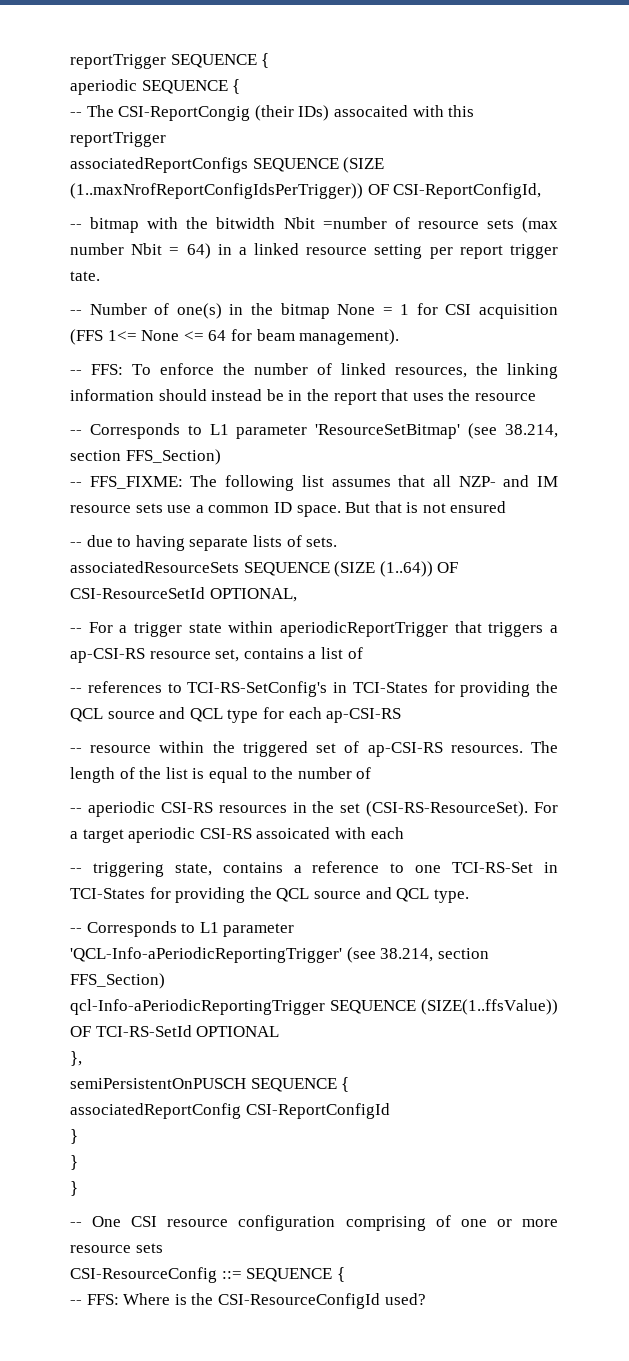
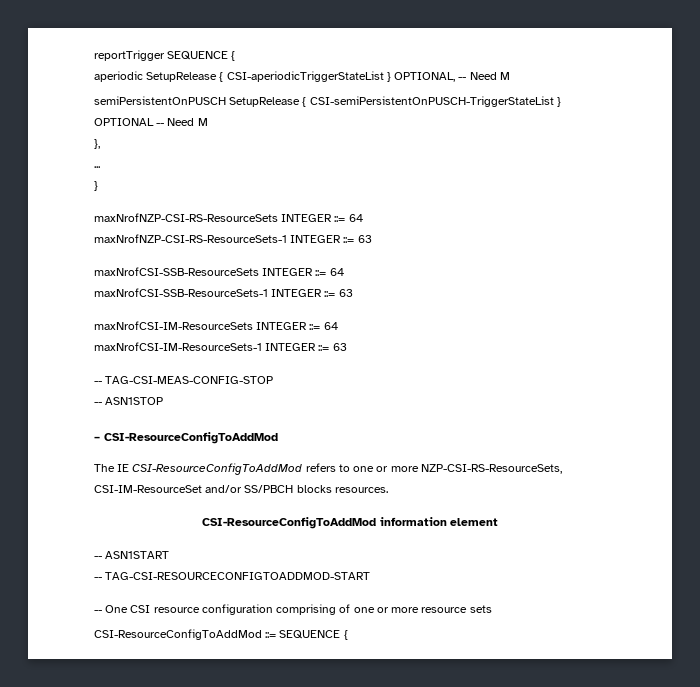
- aperiodic SEQUENCE {
- -- The CSI-ReportCongig (their IDs) assocaited with this reportTrigger
- associatedReportConfigs SEQUENCE (SIZE (1..maxNrofReportConfigIdsPerTrigger)) OF CSI-ReportConfigId,
- -- bitmap with the bitwidth Nbit =number of resource sets (max number Nbit = 64) in a linked resource setting per report trigger tate.
- -- Number of one(s) in the bitmap None = 1 for CSI acquisition (FFS 1<= None <= 64 for beam management).
- -- FFS: To enforce the number of linked resources, the linking information should instead be in the report that uses the resource
- -- Corresponds to L1 parameter 'ResourceSetBitmap' (see 38.214, section FFS_Section)
- -- FFS_FIXME: The following list assumes that all NZP- and IM resource sets use a common ID space. But that is not ensured
- -- due to having separate lists of sets.
- associatedResourceSets SEQUENCE (SIZE (1..64)) OF CSI-ResourceSetId OPTIONAL,
- -- For a trigger state within aperiodicReportTrigger that triggers a ap-CSI-RS resource set, contains a list of
- -- references to TCI-RS-SetConfig's in TCI-States for providing the QCL source and QCL type for each ap-CSI-RS
- -- resource within the triggered set of ap-CSI-RS resources. The length of the list is equal to the number of
- -- aperiodic CSI-RS resources in the set (CSI-RS-ResourceSet). For a target aperiodic CSI-RS assoicated with each
- -- triggering state, contains a reference to one TCI-RS-Set in TCI-States for providing the QCL source and QCL type.
- -- Corresponds to L1 parameter 'QCL-Info-aPeriodicReportingTrigger' (see 38.214, section FFS_Section)
- qcl-Info-aPeriodicReportingTrigger SEQUENCE (SIZE(1..ffsValue)) OF TCI-RS-SetId OPTIONAL
+ aperiodic SetupRelease { CSI-aperiodicTriggerStateList } OPTIONAL, -- Need M
+ semiPersistentOnPUSCH SetupRelease { CSI-semiPersistentOnPUSCH-TriggerStateList } OPTIONAL -- Need M
  },
- semiPersistentOnPUSCH SEQUENCE {
- associatedReportConfig CSI-ReportConfigId
+ ...
  }
- }
- }
+ maxNrofNZP-CSI-RS-ResourceSets INTEGER ::= 64
+ maxNrofNZP-CSI-RS-ResourceSets-1 INTEGER ::= 63
+ maxNrofCSI-SSB-ResourceSets INTEGER ::= 64
+ maxNrofCSI-SSB-ResourceSets-1 INTEGER ::= 63
+ maxNrofCSI-IM-ResourceSets INTEGER ::= 64
+ maxNrofCSI-IM-ResourceSets-1 INTEGER ::= 63
+ -- TAG-CSI-MEAS-CONFIG-STOP
+ -- ASN1STOP
+ – CSI-ResourceConfigToAddMod
+ The IE CSI-ResourceConfigToAddMod refers to one or more NZP-CSI-RS-ResourceSets, CSI-IM-ResourceSet and/or SS/PBCH blocks resources.
+ CSI-ResourceConfigToAddMod information element
+ -- ASN1START
+ -- TAG-CSI-RESOURCECONFIGTOADDMOD-START
- CSI-ResourceConfig ::= SEQUENCE {
+ CSI-ResourceConfigToAddMod ::= SEQUENCE {
- -- FFS: Where is the CSI-ResourceConfigId used?

